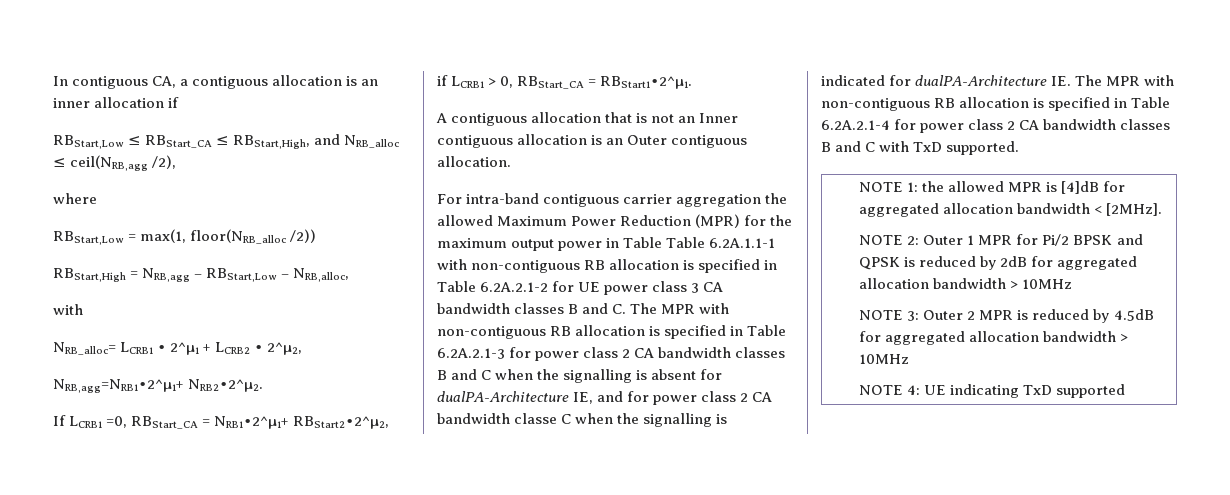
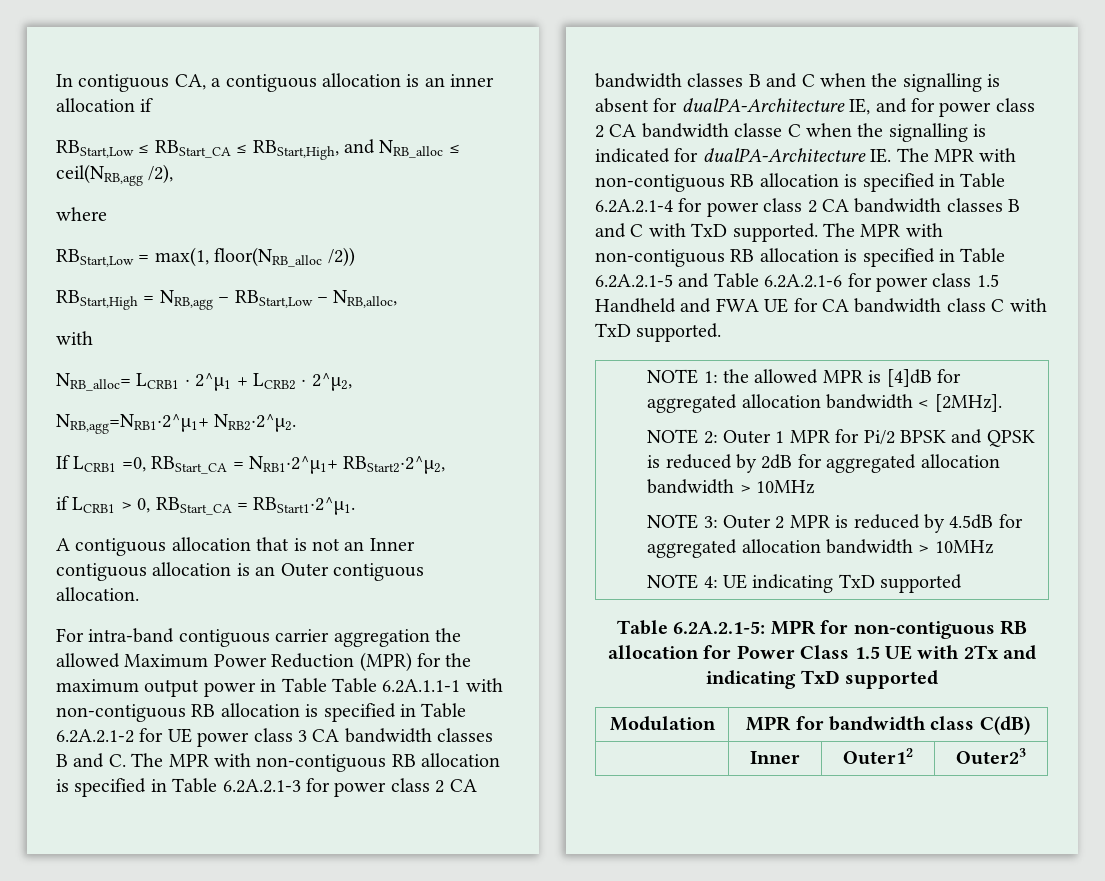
+ The MPR with non-contiguous RB allocation is specified in Table 6.2A.2.1-5 and Table 6.2A.2.1-6 for power class 1.5 Handheld and FWA UE for CA bandwidth class C with TxD supported.
+ Table 6.2A.2.1-5: MPR for non-contiguous RB allocation for Power Class 1.5 UE with 2Tx and indicating TxD supported
+ Modulation | MPR for bandwidth class C(dB)
+ | Inner | Outer12 | Outer23

